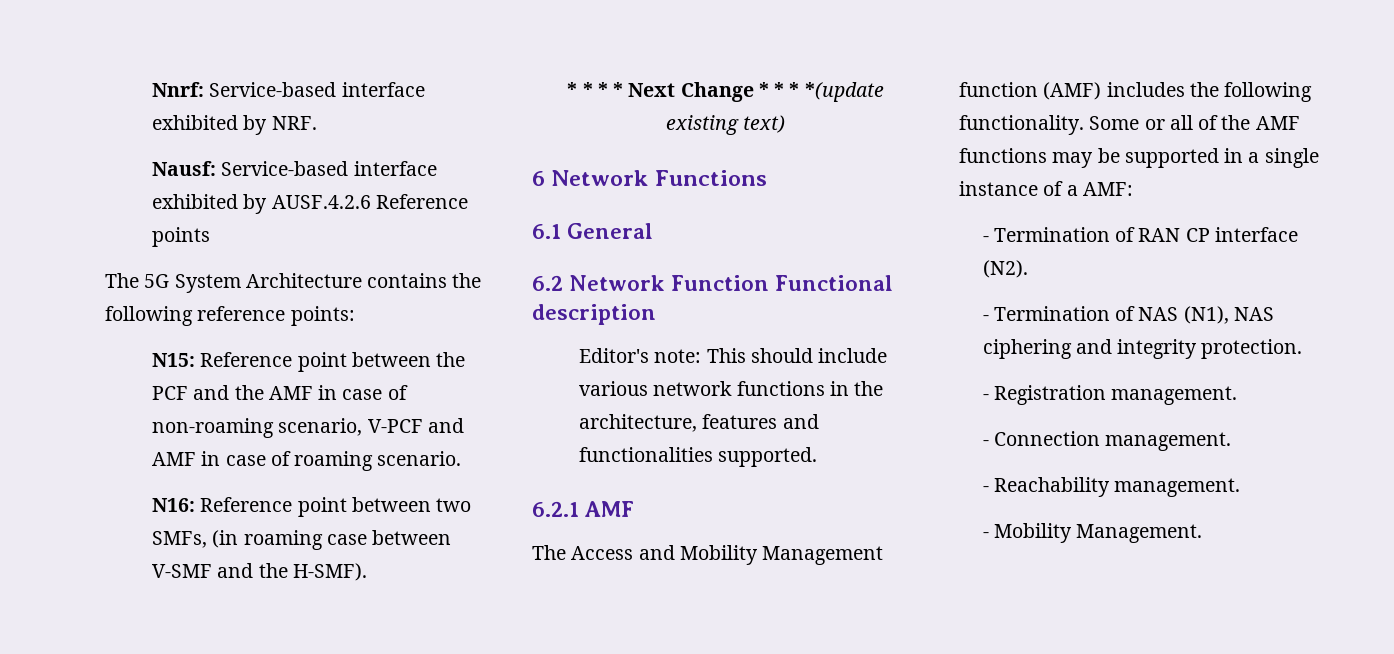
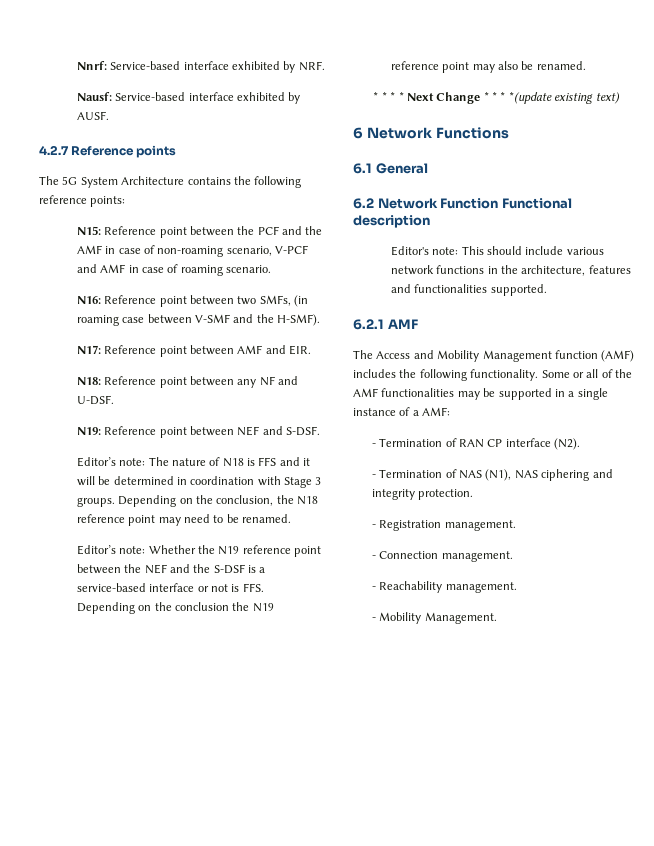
- Nausf: Service-based interface exhibited by AUSF.4.2.6 Reference points
+ Nausf: Service-based interface exhibited by AUSF.
+ 4.2.7 Reference points
+ N17: Reference point between AMF and EIR.
+ N18: Reference point between any NF and U-DSF.
+ N19: Reference point between NEF and S-DSF.
+ Editor’s note: The nature of N18 is FFS and it will be determined in coordination with Stage 3 groups. Depending on the conclusion, the N18 reference point may need to be renamed.
+ Editor’s note: Whether the N19 reference point between the NEF and the S-DSF is a service-based interface or not is FFS. Depending on the conclusion the N19 reference point may also be renamed.
- Some or all of the AMF functions may be supported in a single instance of a AMF:
+ Some or all of the AMF functionalities may be supported in a single instance of a AMF:

